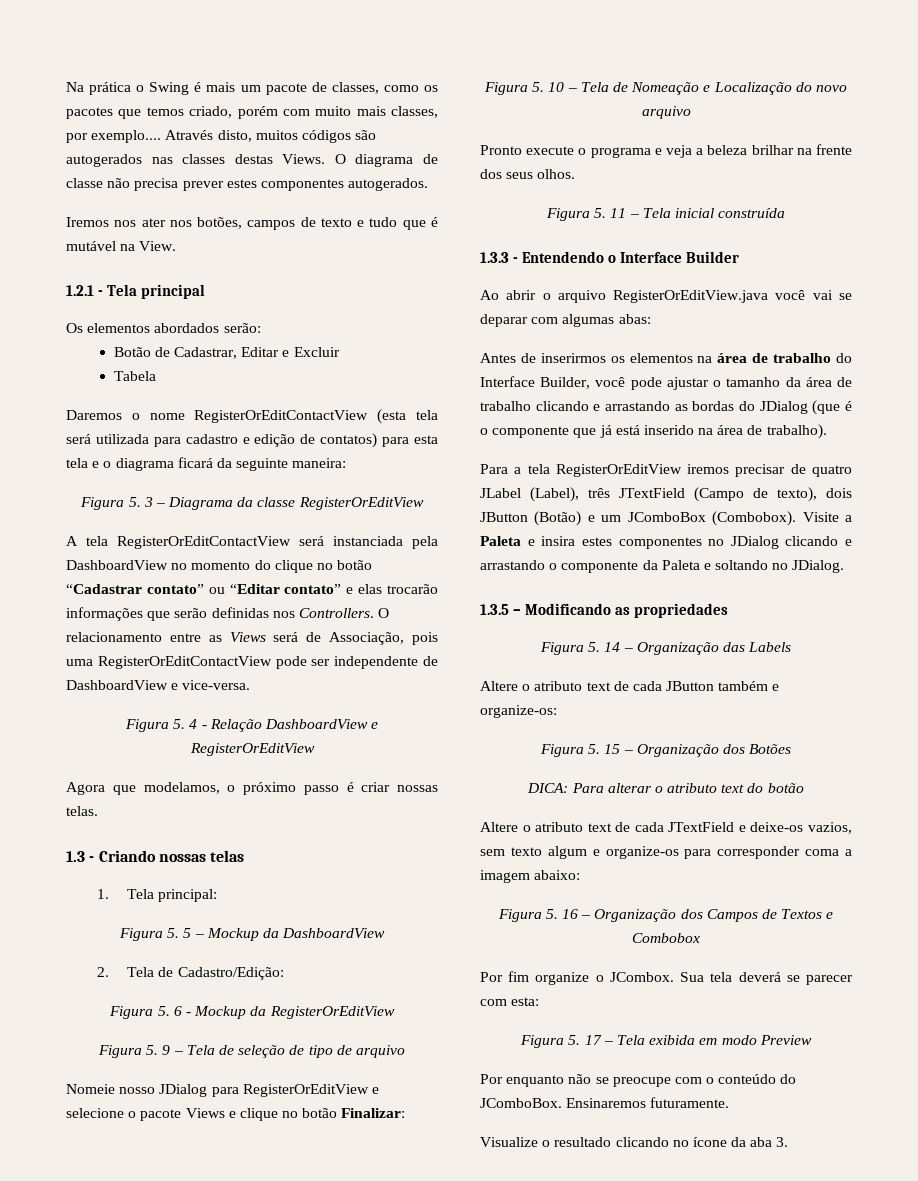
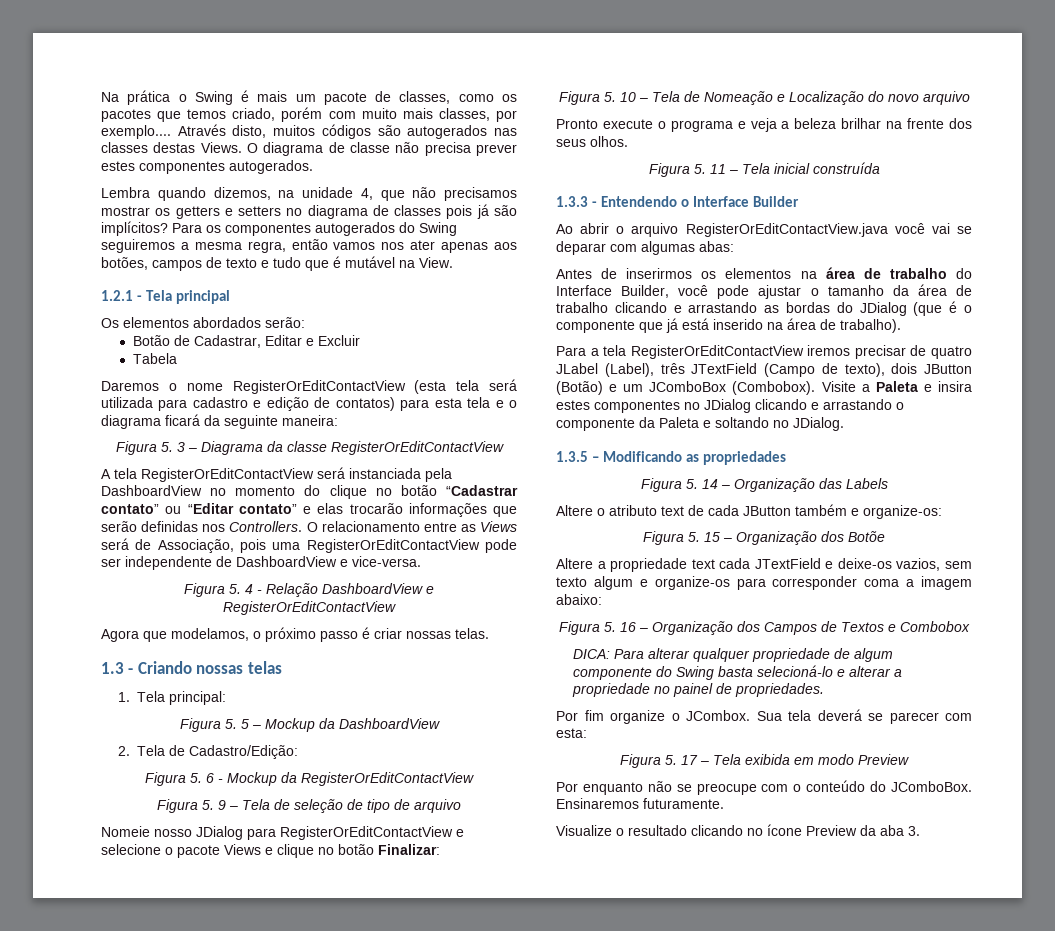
- Iremos nos ater nos botões, campos de texto e tudo que é mutável na View.
+ Lembra quando dizemos, na unidade 4, que não precisamos mostrar os getters e setters no diagrama de classes pois já são implícitos? Para os componentes autogerados do Swing seguiremos a mesma regra, então vamos nos ater apenas aos botões, campos de texto e tudo que é mutável na View.
- Figura 5. 3 – Diagrama da classe RegisterOrEditView
+ Figura 5. 3 – Diagrama da classe RegisterOrEditContactView
- Figura 5. 4 - Relação DashboardView e RegisterOrEditView
+ Figura 5. 4 - Relação DashboardView e RegisterOrEditContactView
- Figura 5. 6 - Mockup da RegisterOrEditView
+ Figura 5. 6 - Mockup da RegisterOrEditContactView
- Nomeie nosso JDialog para RegisterOrEditView e selecione o pacote Views e clique no botão Finalizar:
+ Nomeie nosso JDialog para RegisterOrEditContactView e selecione o pacote Views e clique no botão Finalizar:
- Ao abrir o arquivo RegisterOrEditView.java você vai se deparar com algumas abas:
+ Ao abrir o arquivo RegisterOrEditContactView.java você vai se deparar com algumas abas:
- Para a tela RegisterOrEditView iremos precisar de quatro JLabel (Label), três JTextField (Campo de texto), dois JButton (Botão) e um JComboBox (Combobox).
+ Para a tela RegisterOrEditContactView iremos precisar de quatro JLabel (Label), três JTextField (Campo de texto), dois JButton (Botão) e um JComboBox (Combobox).
- Figura 5. 15 – Organização dos Botões
- DICA: Para alterar o atributo text do botão
- Altere o atributo text de cada JTextField e deixe-os vazios, sem texto algum e organize-os para corresponder coma a imagem abaixo:
+ Figura 5. 15 – Organização dos Botõe
+ Altere a propriedade text cada JTextField e deixe-os vazios, sem texto algum e organize-os para corresponder coma a imagem abaixo:
+ DICA: Para alterar qualquer propriedade de algum componente do Swing basta selecioná-lo e alterar a propriedade no painel de propriedades.
- Visualize o resultado clicando no ícone da aba 3.
+ Visualize o resultado clicando no ícone Preview da aba 3.

